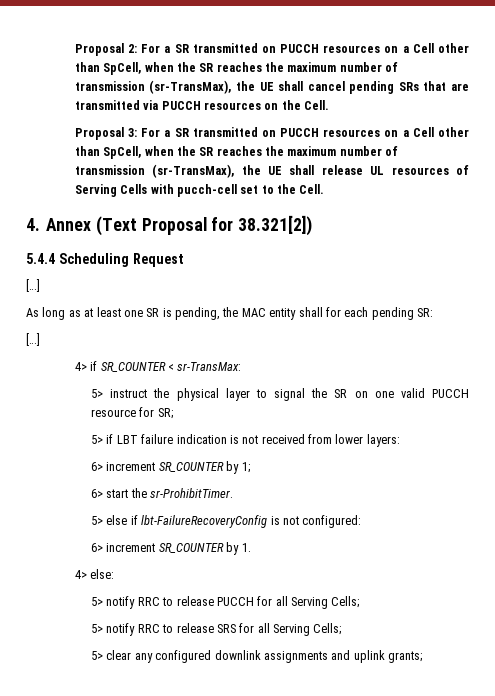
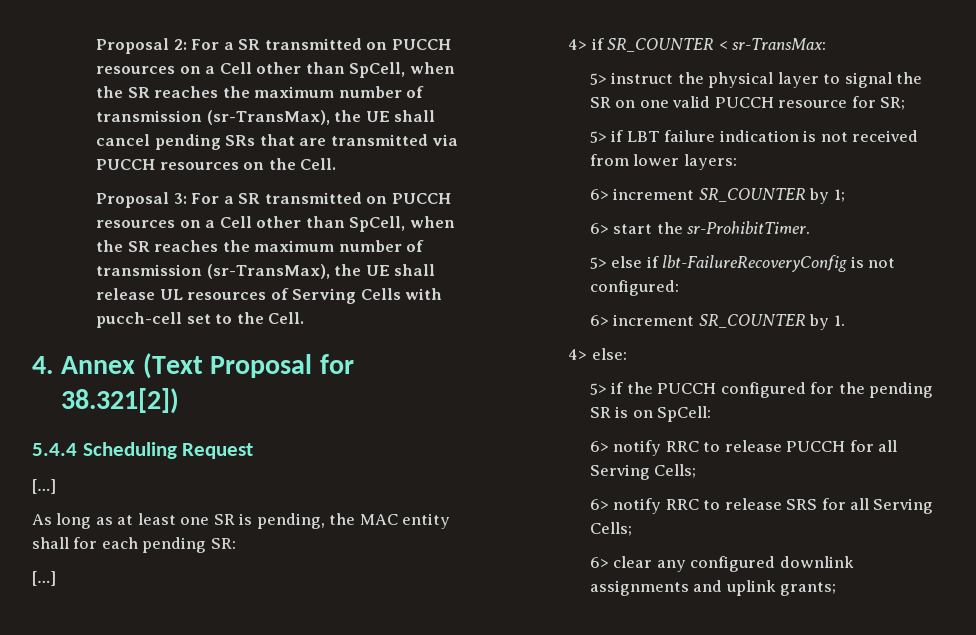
- 5> notify RRC to release PUCCH for all Serving Cells;
+ 5> if the PUCCH configured for the pending SR is on SpCell:
+ 6> notify RRC to release PUCCH for all Serving Cells;
- 5> notify RRC to release SRS for all Serving Cells;
+ 6> notify RRC to release SRS for all Serving Cells;
- 5> clear any configured downlink assignments and uplink grants;
+ 6> clear any configured downlink assignments and uplink grants;

